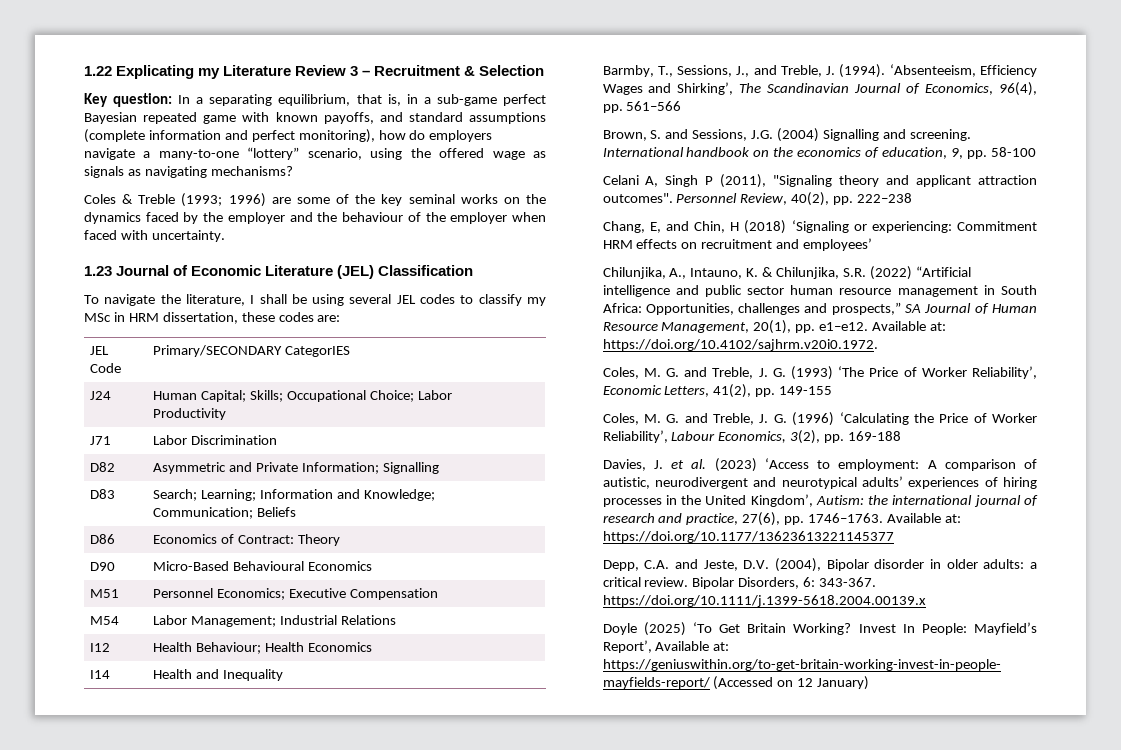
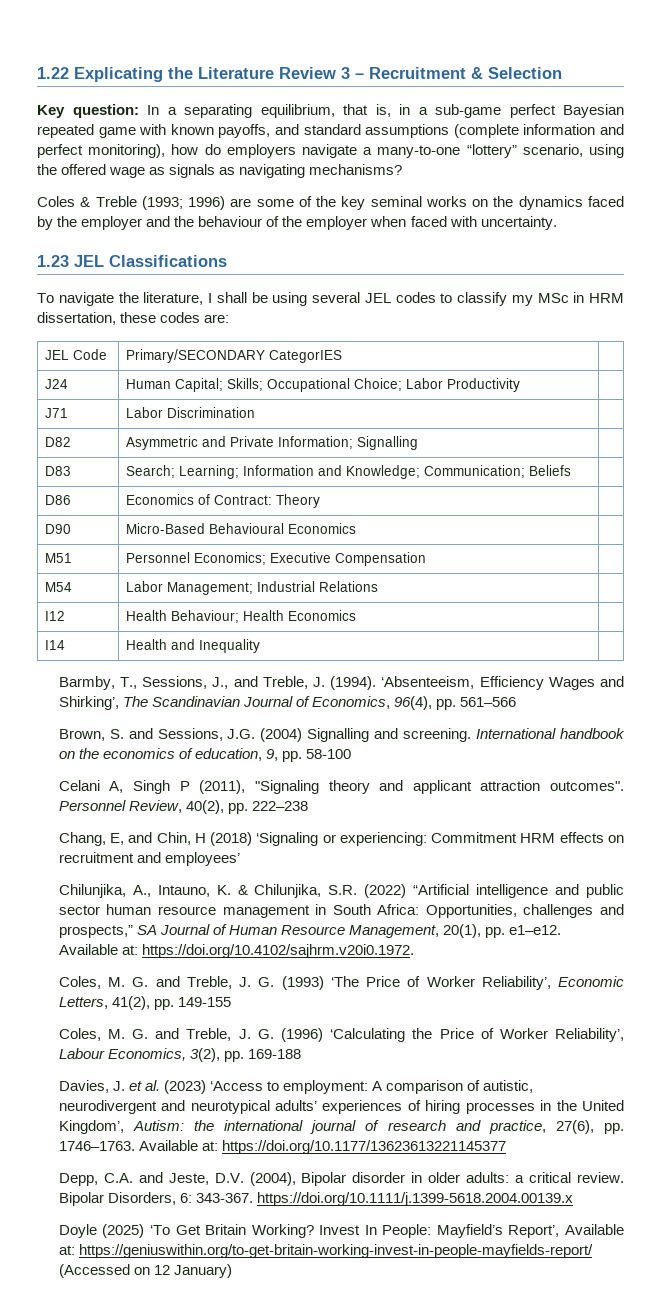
- 1.22 Explicating my Literature Review 3 – Recruitment & Selection
+ 1.22 Explicating the Literature Review 3 – Recruitment & Selection
- 1.23 Journal of Economic Literature (JEL) Classification
+ 1.23 JEL Classifications

